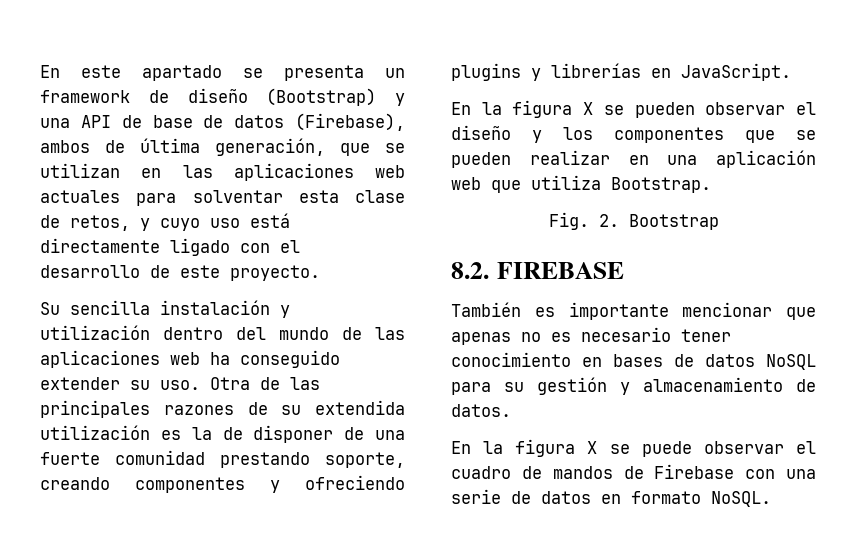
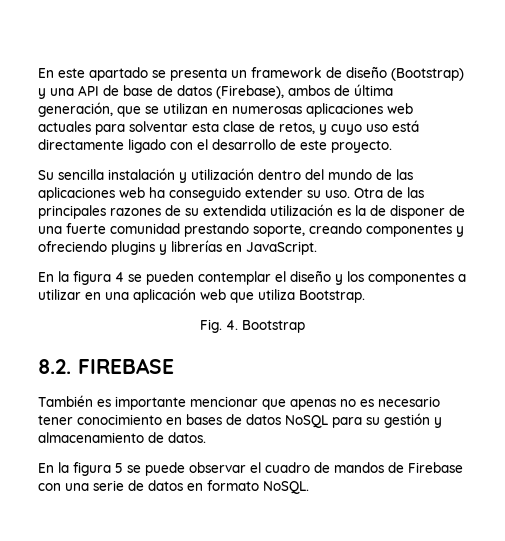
- En este apartado se presenta un framework de diseño (Bootstrap) y una API de base de datos (Firebase), ambos de última generación, que se utilizan en las aplicaciones web actuales para solventar esta clase de retos, y cuyo uso está directamente ligado con el desarrollo de este proyecto.
+ En este apartado se presenta un framework de diseño (Bootstrap) y una API de base de datos (Firebase), ambos de última generación, que se utilizan en numerosas aplicaciones web actuales para solventar esta clase de retos, y cuyo uso está directamente ligado con el desarrollo de este proyecto.
- En la figura X se pueden observar el diseño y los componentes que se pueden realizar en una aplicación web que utiliza Bootstrap.
+ En la figura 4 se pueden contemplar el diseño y los componentes a utilizar en una aplicación web que utiliza Bootstrap.
- Fig. 2. Bootstrap
+ Fig. 4. Bootstrap
- En la figura X se puede observar el cuadro de mandos de Firebase con una serie de datos en formato NoSQL.
+ En la figura 5 se puede observar el cuadro de mandos de Firebase con una serie de datos en formato NoSQL.

